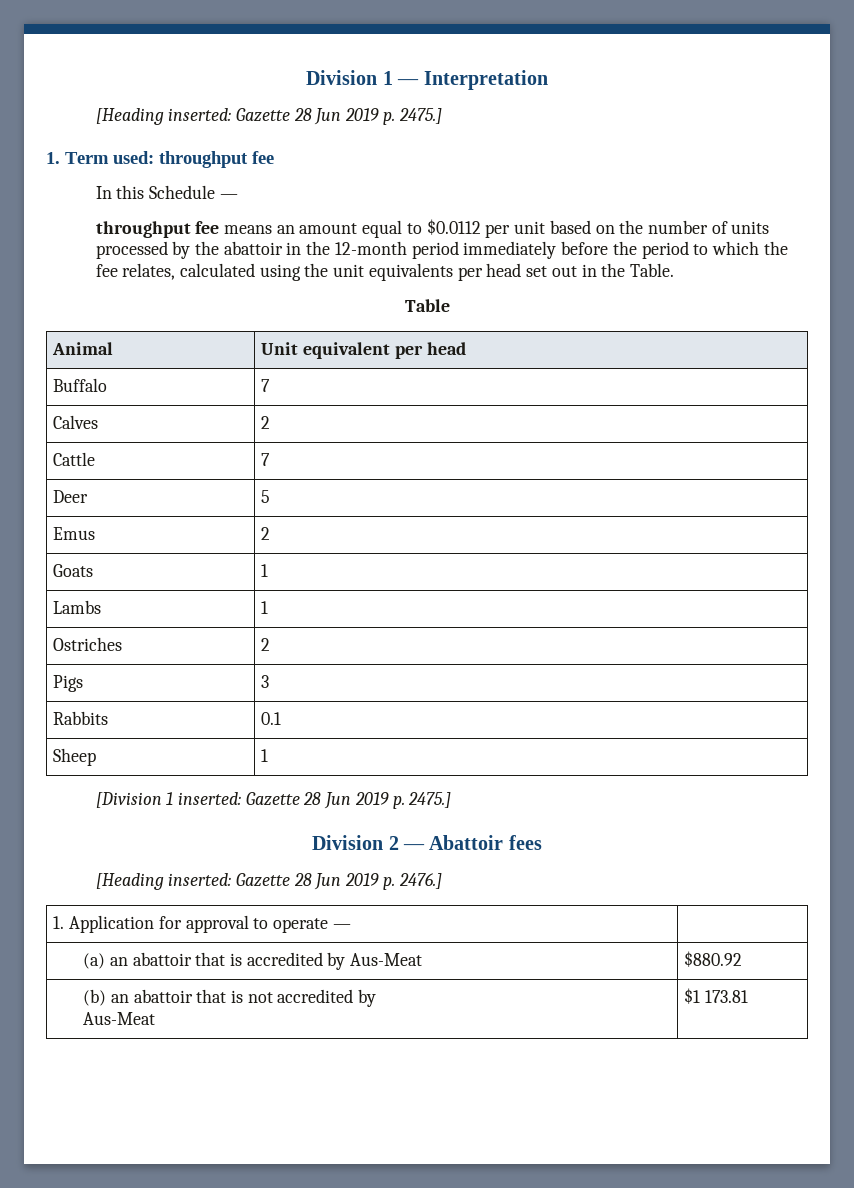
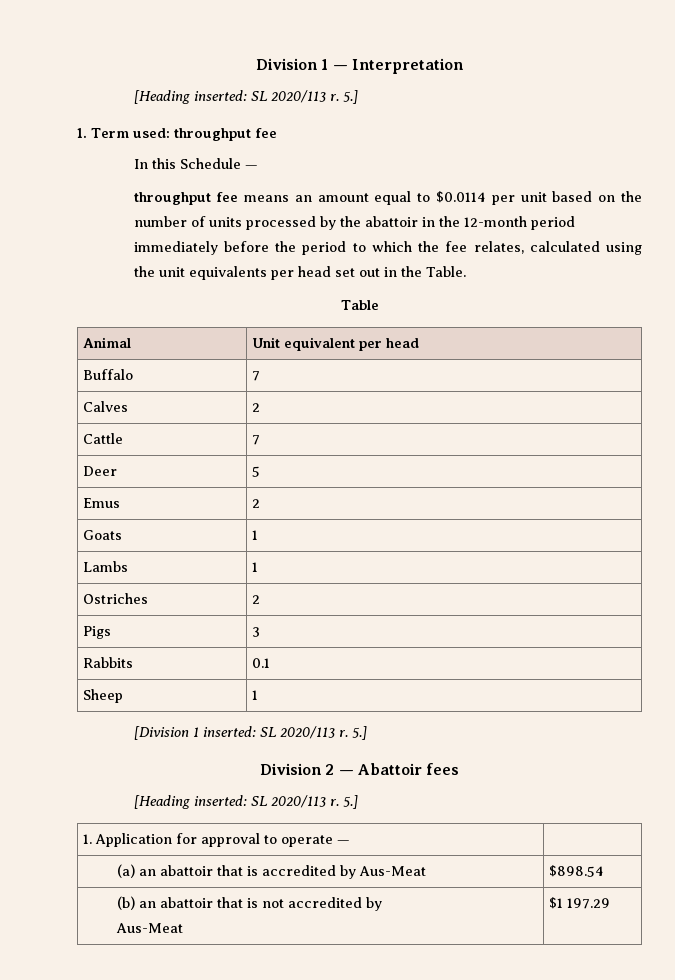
  Division 1 — Interpretation
- [Heading inserted: Gazette 28 Jun 2019 p. 2475.]
+ [Heading inserted: SL 2020/113 r. 5.]
- throughput fee means an amount equal to $0.0112 per unit based on the number of units processed by the abattoir in the 12-month period immediately before the period to which the fee relates, calculated using the unit equivalents per head set out in the Table.
+ throughput fee means an amount equal to $0.0114 per unit based on the number of units processed by the abattoir in the 12-month period immediately before the period to which the fee relates, calculated using the unit equivalents per head set out in the Table.
- [Division 1 inserted: Gazette 28 Jun 2019 p. 2475.]
+ [Division 1 inserted: SL 2020/113 r. 5.]
  Division 2 — Abattoir fees
- [Heading inserted: Gazette 28 Jun 2019 p. 2476.]
+ [Heading inserted: SL 2020/113 r. 5.]
- (a) an abattoir that is accredited by Aus-Meat | $880.92
+ (a) an abattoir that is accredited by Aus-Meat | $898.54
  (b) an abattoir that is not accredited by
- Aus-Meat | $1 173.81
+ Aus-Meat | $1 197.29

